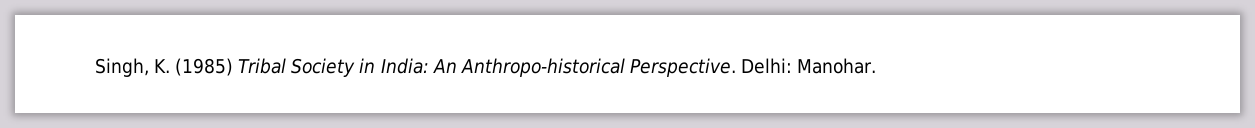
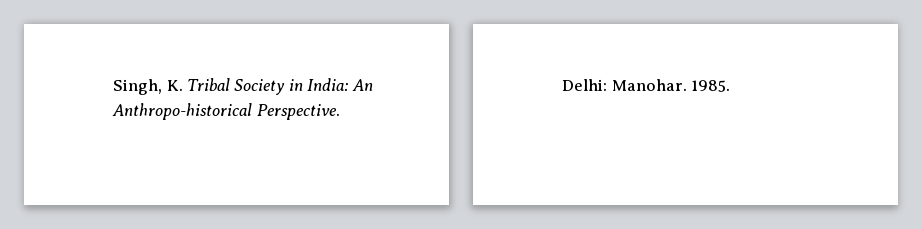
- Singh, K. (1985) Tribal Society in India: An Anthropo-historical Perspective.
+ Singh, K. Tribal Society in India: An Anthropo-historical Perspective.
+ 1985.

